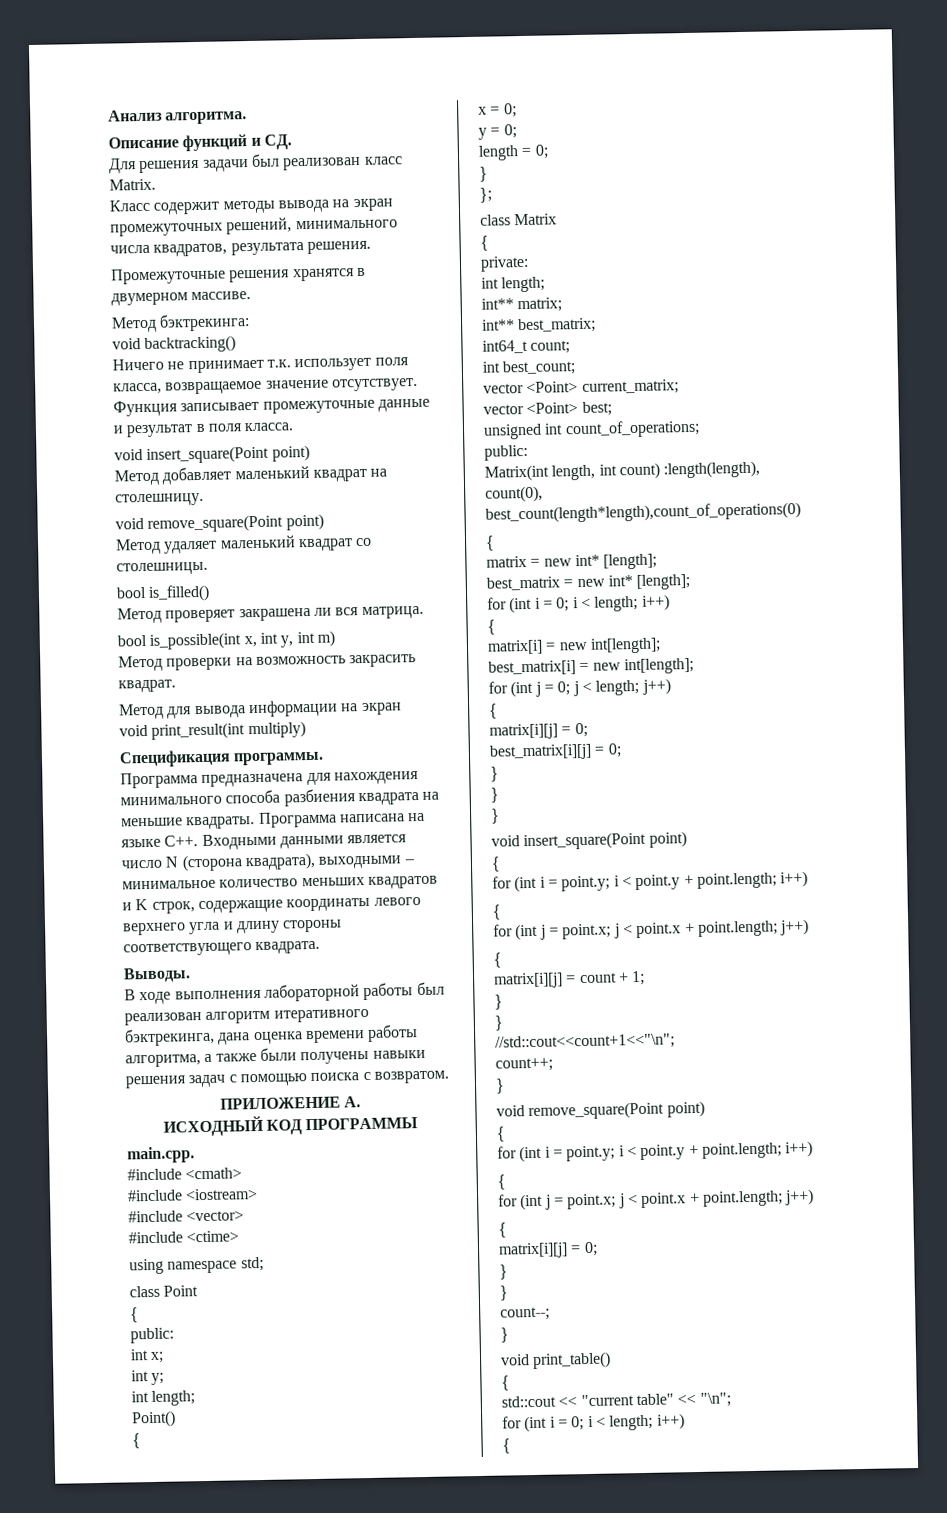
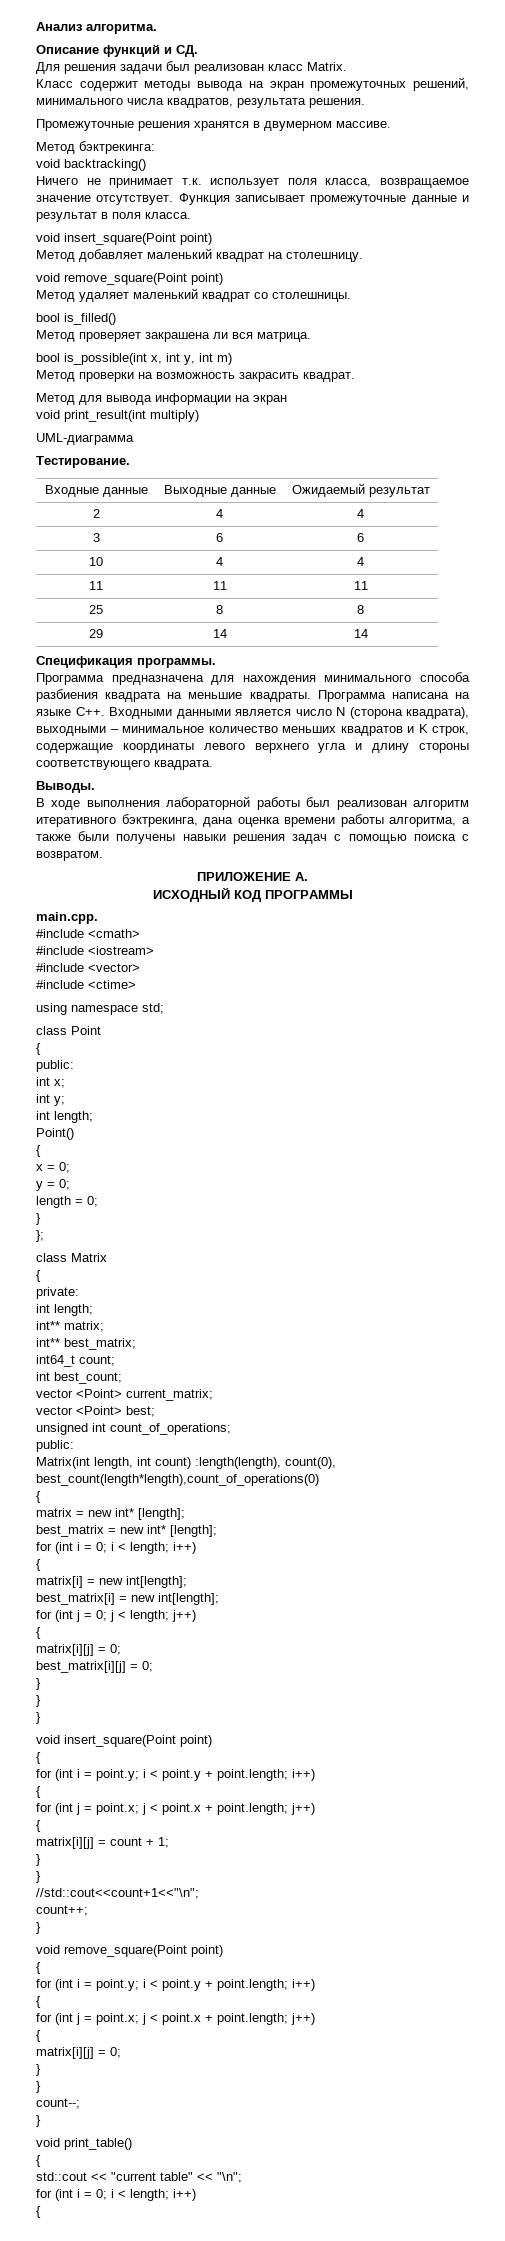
+ UML-диаграмма
+ Тестирование.
+ Входные данные | Выходные данные | Ожидаемый результат
+ 2 | 4 | 4
+ 3 | 6 | 6
+ 10 | 4 | 4
+ 11 | 11 | 11
+ 25 | 8 | 8
+ 29 | 14 | 14

